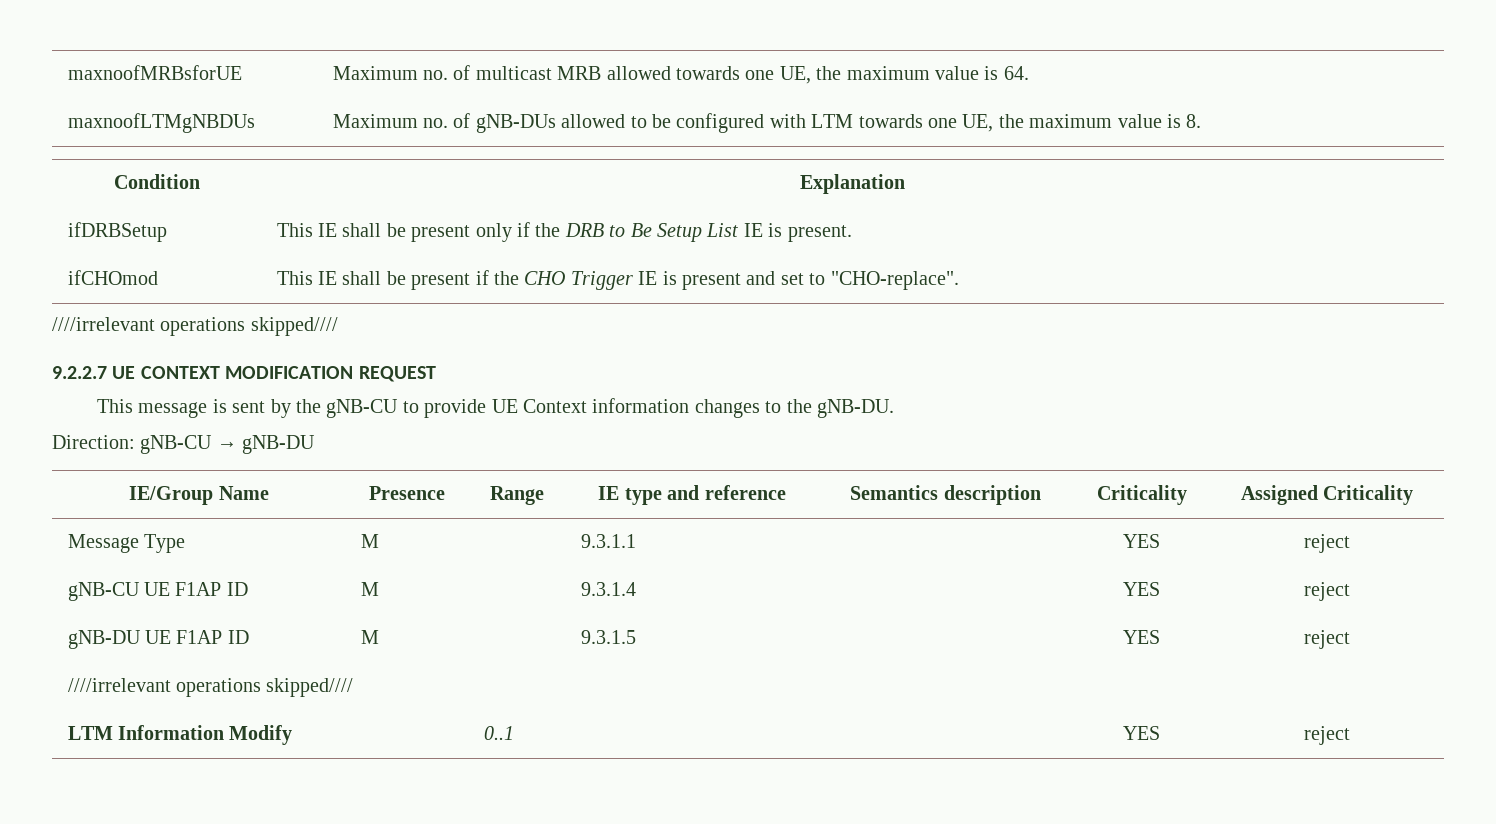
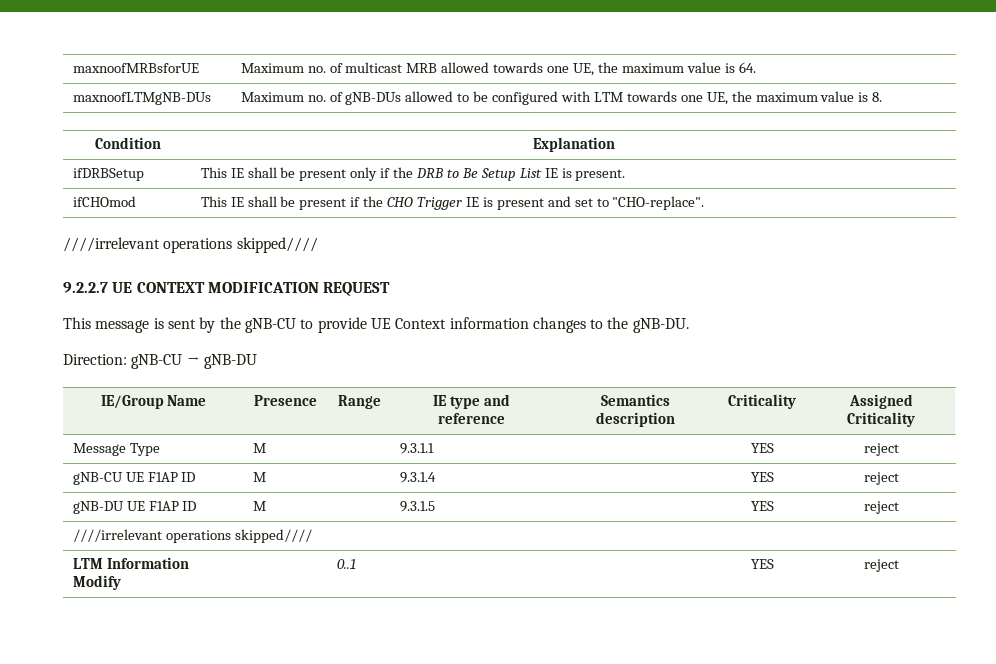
- maxnoofLTMgNBDUs | Maximum no. of gNB-DUs allowed to be configured with LTM towards one UE, the maximum value is 8.
+ maxnoofLTMgNB-DUs | Maximum no. of gNB-DUs allowed to be configured with LTM towards one UE, the maximum value is 8.

